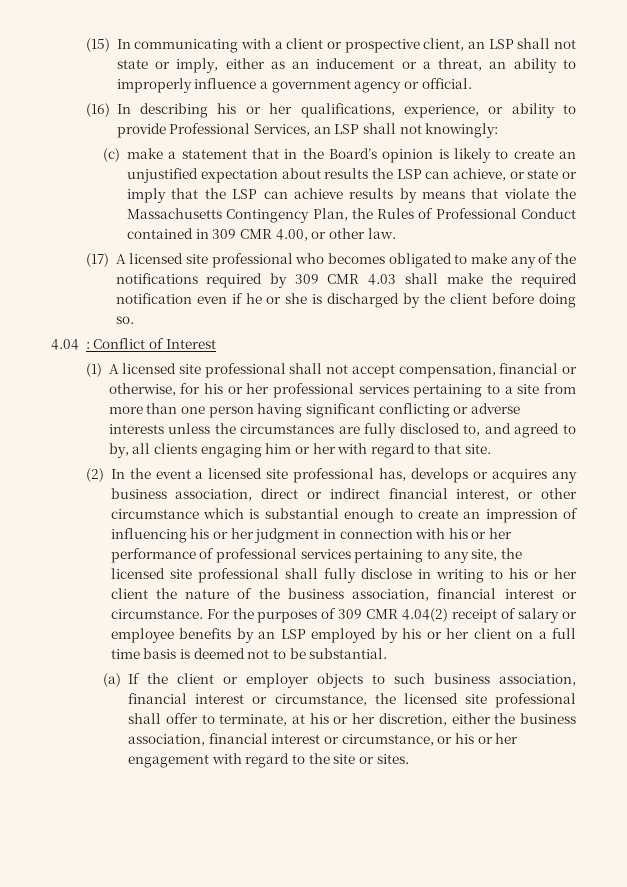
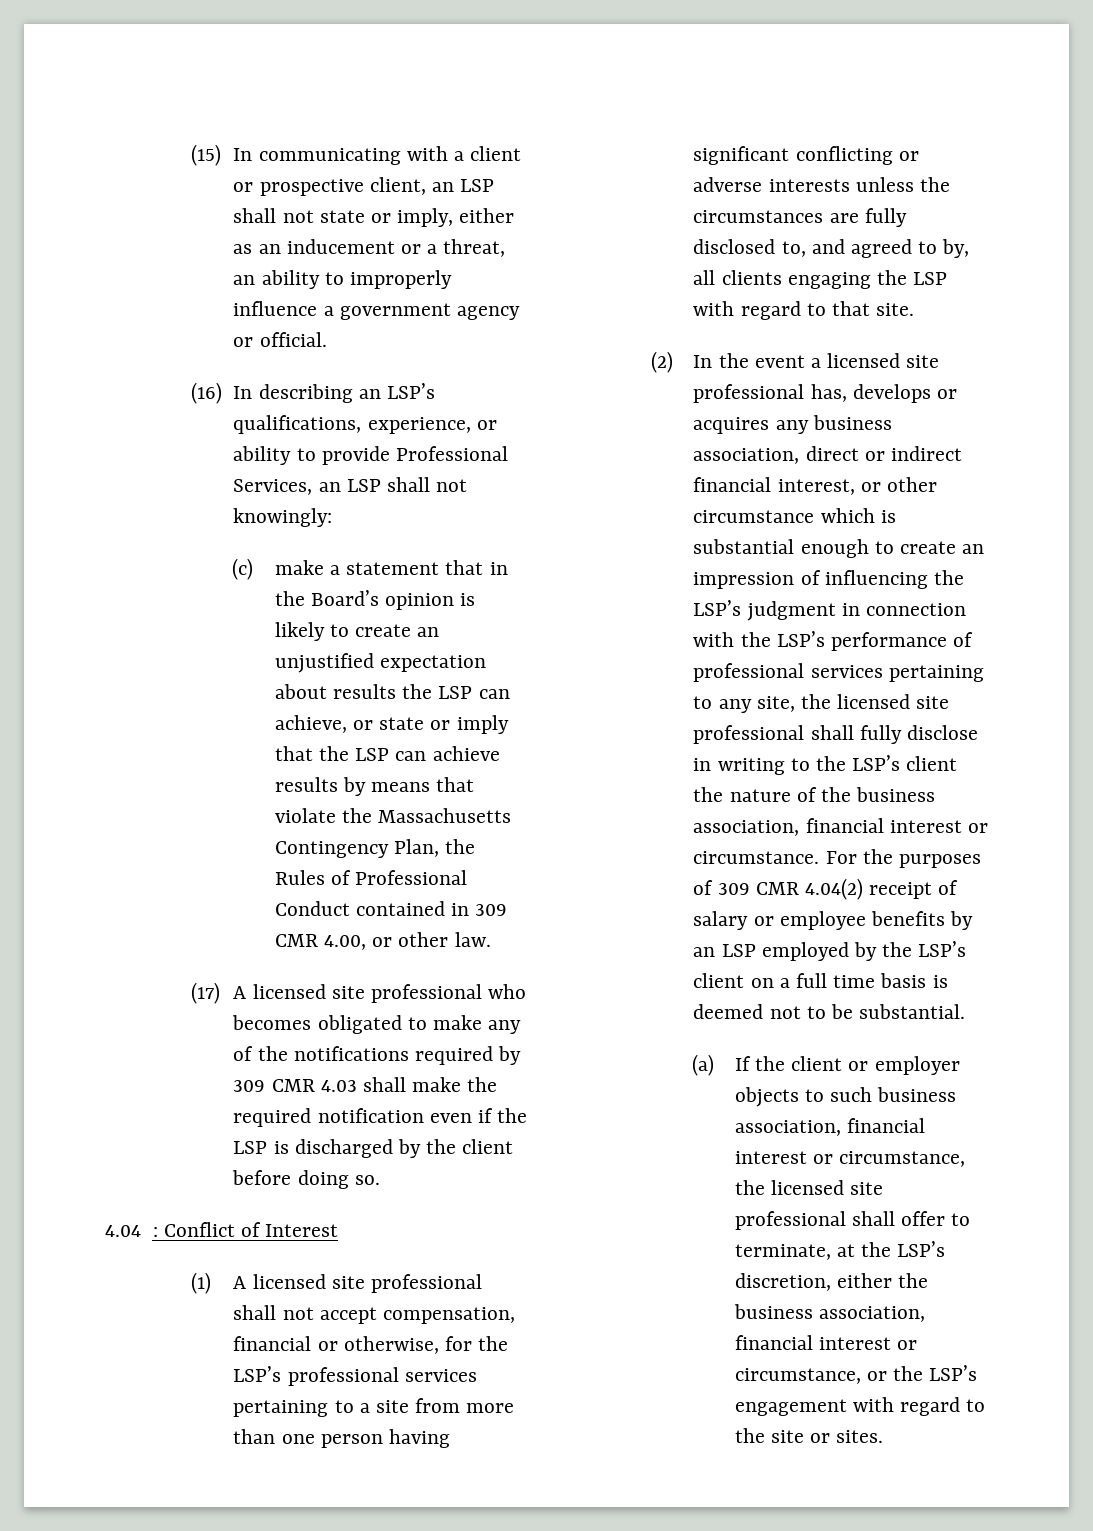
- (16) In describing his or her qualifications, experience, or ability to provide Professional Services, an LSP shall not knowingly:
+ (16) In describing an LSP’s qualifications, experience, or ability to provide Professional Services, an LSP shall not knowingly:
- (17) A licensed site professional who becomes obligated to make any of the notifications required by 309 CMR 4.03 shall make the required notification even if he or she is discharged by the client before doing so.
+ (17) A licensed site professional who becomes obligated to make any of the notifications required by 309 CMR 4.03 shall make the required notification even if the LSP is discharged by the client before doing so.
- (1) A licensed site professional shall not accept compensation, financial or otherwise, for his or her professional services pertaining to a site from more than one person having significant conflicting or adverse interests unless the circumstances are fully disclosed to, and agreed to by, all clients engaging him or her with regard to that site.
+ (1) A licensed site professional shall not accept compensation, financial or otherwise, for the LSP’s professional services pertaining to a site from more than one person having significant conflicting or adverse interests unless the circumstances are fully disclosed to, and agreed to by, all clients engaging the LSP with regard to that site.
- (2) In the event a licensed site professional has, develops or acquires any business association, direct or indirect financial interest, or other circumstance which is substantial enough to create an impression of influencing his or her judgment in connection with his or her performance of professional services pertaining to any site, the licensed site professional shall fully disclose in writing to his or her client the nature of the business association, financial interest or circumstance.
+ (2) In the event a licensed site professional has, develops or acquires any business association, direct or indirect financial interest, or other circumstance which is substantial enough to create an impression of influencing the LSP’s judgment in connection with the LSP’s performance of professional services pertaining to any site, the licensed site professional shall fully disclose in writing to the LSP’s client the nature of the business association, financial interest or circumstance.
- For the purposes of 309 CMR 4.04(2) receipt of salary or employee benefits by an LSP employed by his or her client on a full time basis is deemed not to be substantial.
+ For the purposes of 309 CMR 4.04(2) receipt of salary or employee benefits by an LSP employed by the LSP’s client on a full time basis is deemed not to be substantial.
- (a) If the client or employer objects to such business association, financial interest or circumstance, the licensed site professional shall offer to terminate, at his or her discretion, either the business association, financial interest or circumstance, or his or her engagement with regard to the site or sites.
+ (a) If the client or employer objects to such business association, financial interest or circumstance, the licensed site professional shall offer to terminate, at the LSP’s discretion, either the business association, financial interest or circumstance, or the LSP’s engagement with regard to the site or sites.

